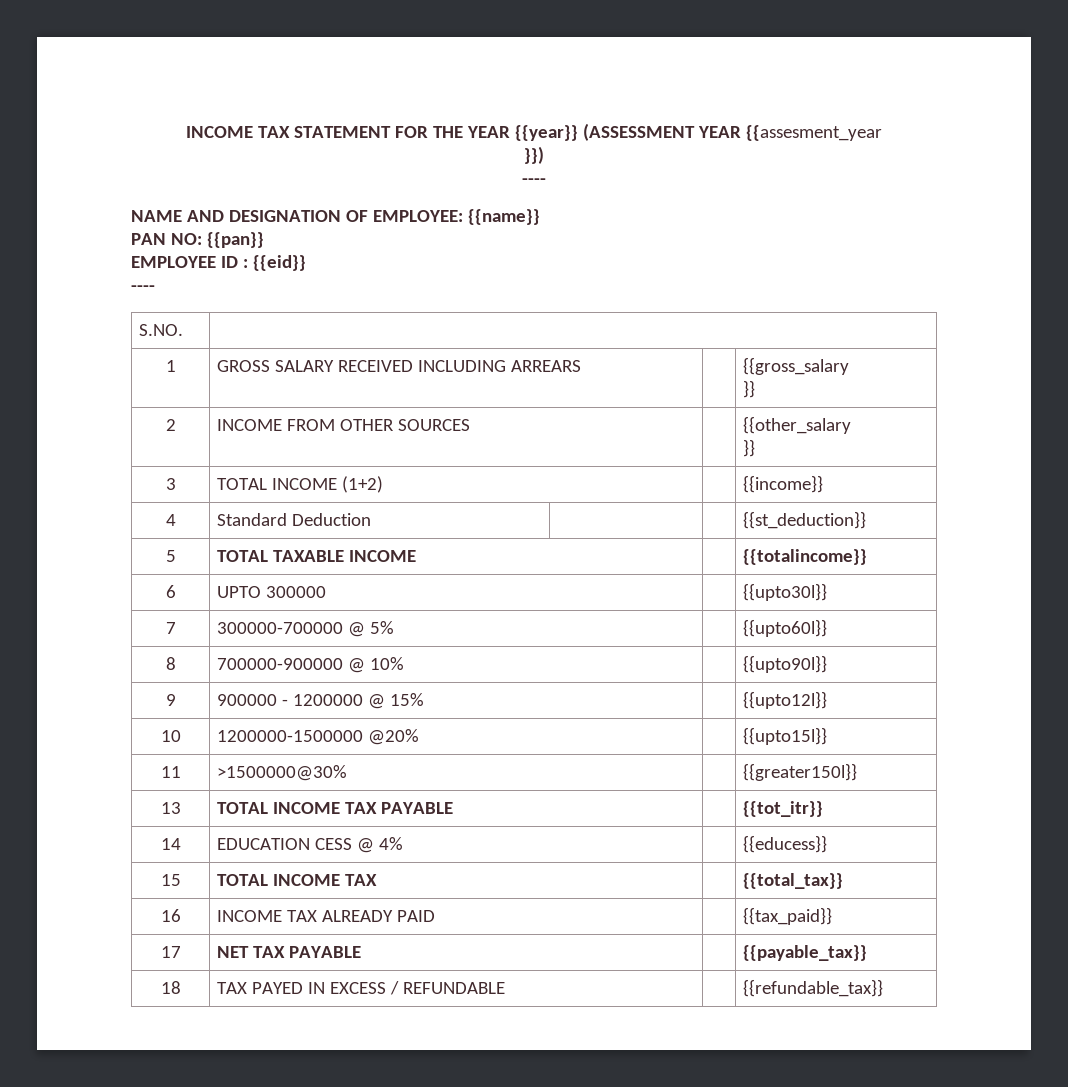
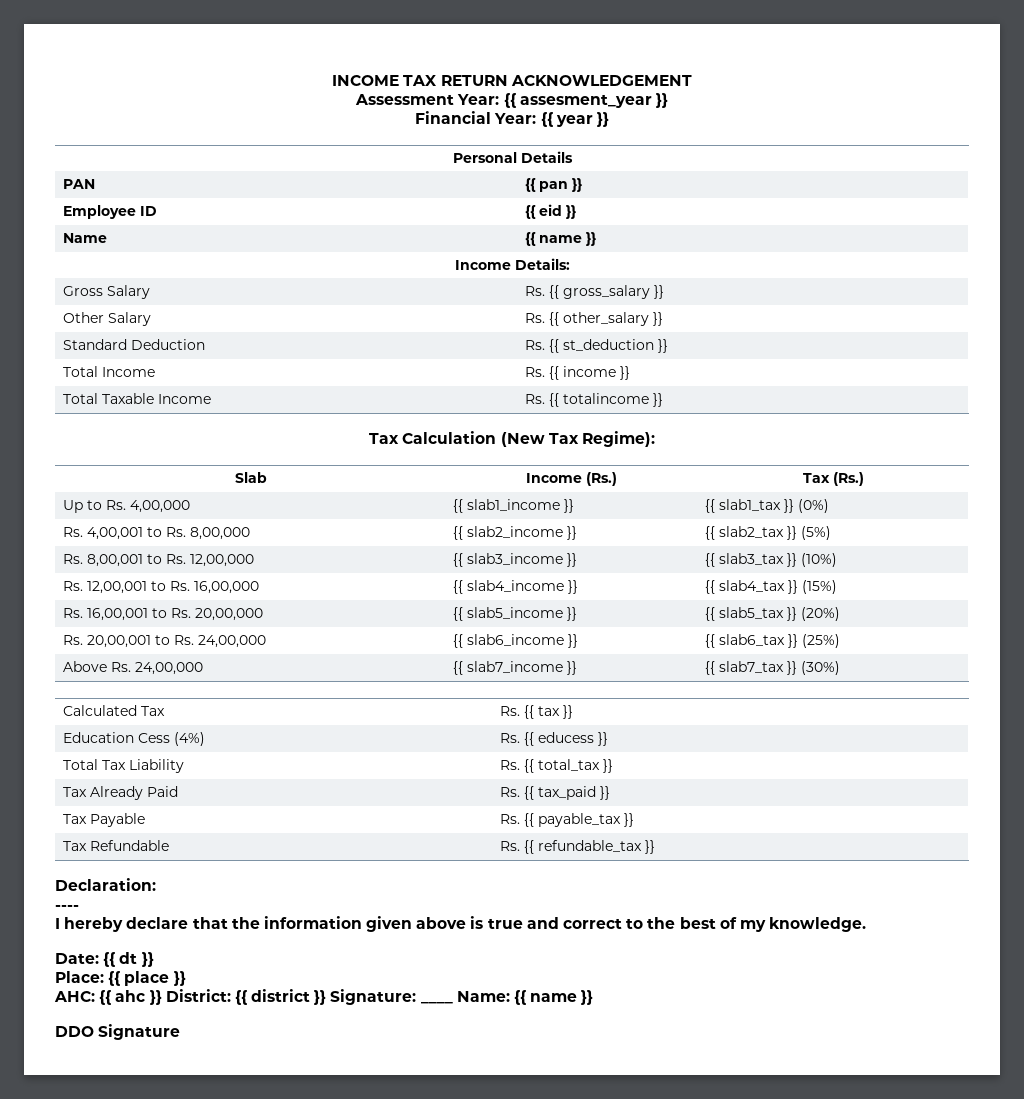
- INCOME TAX STATEMENT FOR THE YEAR {{year}} (ASSESSMENT YEAR {{assesment_year
- }})
+ INCOME TAX RETURN ACKNOWLEDGEMENT
+ Assessment Year: {{ assesment_year }}
+ Financial Year: {{ year }}
+ Personal Details
+ PAN | {{ pan }}
+ Employee ID | {{ eid }}
+ Name | {{ name }}
+ Income Details:
+ Gross Salary | Rs. {{ gross_salary }}
+ Other Salary | Rs. {{ other_salary }}
+ Standard Deduction | Rs. {{ st_deduction }}
+ Total Income | Rs. {{ income }}
+ Total Taxable Income | Rs. {{ totalincome }}
+ Tax Calculation (New Tax Regime):
+ Slab | Income (Rs.) | Tax (Rs.)
+ Up to Rs. 4,00,000 | {{ slab1_income }} | {{ slab1_tax }} (0%)
+ Rs. 4,00,001 to Rs. 8,00,000 | {{ slab2_income }} | {{ slab2_tax }} (5%)
+ Rs. 8,00,001 to Rs. 12,00,000 | {{ slab3_income }} | {{ slab3_tax }} (10%)
+ Rs. 12,00,001 to Rs. 16,00,000 | {{ slab4_income }} | {{ slab4_tax }} (15%)
+ Rs. 16,00,001 to Rs. 20,00,000 | {{ slab5_income }} | {{ slab5_tax }} (20%)
+ Rs. 20,00,001 to Rs. 24,00,000 | {{ slab6_income }} | {{ slab6_tax }} (25%)
+ Above Rs. 24,00,000 | {{ slab7_income }} | {{ slab7_tax }} (30%)
+ Calculated Tax | Rs. {{ tax }}
+ Education Cess (4%) | Rs. {{ educess }}
+ Total Tax Liability | Rs. {{ total_tax }}
+ Tax Already Paid | Rs. {{ tax_paid }}
+ Tax Payable | Rs. {{ payable_tax }}
+ Tax Refundable | Rs. {{ refundable_tax }}
+ Declaration:
  ----
- NAME AND DESIGNATION OF EMPLOYEE: {{name}}
- PAN NO: {{pan}}
- EMPLOYEE ID : {{eid}}
- ----
- S.NO. |
- 1 | GROSS SALARY RECEIVED INCLUDING ARREARS | | {{gross_salary
- }}
- 2 | INCOME FROM OTHER SOURCES | | {{other_salary
- }}
- 3 | TOTAL INCOME (1+2) | | {{income}}
- 4 | Standard Deduction | | | {{st_deduction}}
- 5 | TOTAL TAXABLE INCOME | | {{totalincome}}
- 6 | UPTO 300000 | | {{upto30l}}
- 7 | 300000-700000 @ 5% | | {{upto60l}}
- 8 | 700000-900000 @ 10% | | {{upto90l}}
- 9 | 900000 - 1200000 @ 15% | | {{upto12l}}
- 10 | 1200000-1500000 @20% | | {{upto15l}}
- 11 | >1500000@30% | | {{greater150l}}
- 13 | TOTAL INCOME TAX PAYABLE | | {{tot_itr}}
- 14 | EDUCATION CESS @ 4% | | {{educess}}
- 15 | TOTAL INCOME TAX | | {{total_tax}}
- 16 | INCOME TAX ALREADY PAID | | {{tax_paid}}
- 17 | NET TAX PAYABLE | | {{payable_tax}}
- 18 | TAX PAYED IN EXCESS / REFUNDABLE | | {{refundable_tax}}
+ I hereby declare that the information given above is true and correct to the best of my knowledge.
+ Date: {{ dt }}
+ Place: {{ place }}
+ AHC: {{ ahc }} District: {{ district }} Signature: ____ Name: {{ name }}
+ DDO Signature

